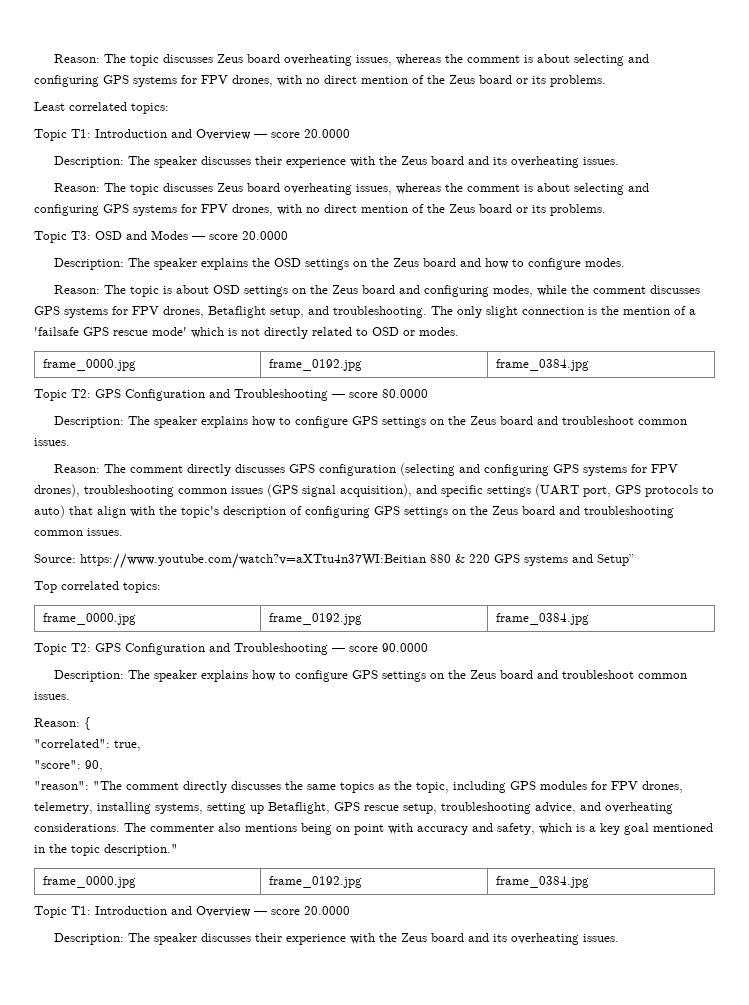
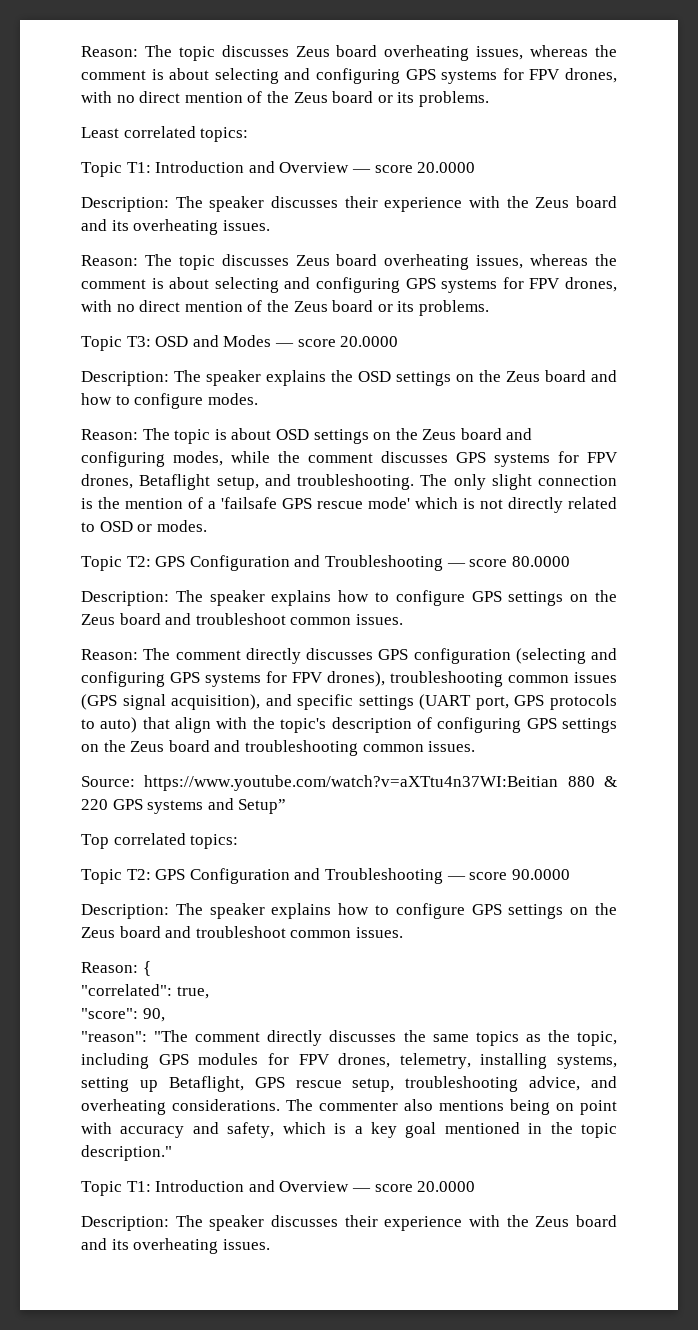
  The only slight connection is the mention of a 'failsafe GPS rescue mode' which is not directly related to OSD or modes.
- frame_0000.jpg | frame_0192.jpg | frame_0384.jpg
  Top correlated topics:
- frame_0000.jpg | frame_0192.jpg | frame_0384.jpg
  The commenter also mentions being on point with accuracy and safety, which is a key goal mentioned in the topic description."
- frame_0000.jpg | frame_0192.jpg | frame_0384.jpg

